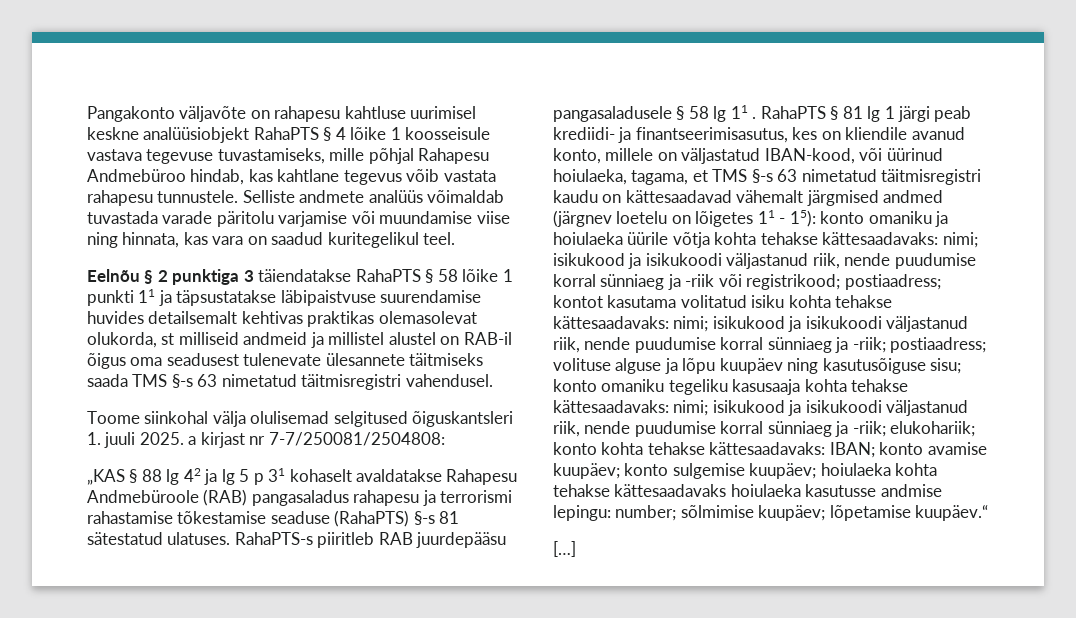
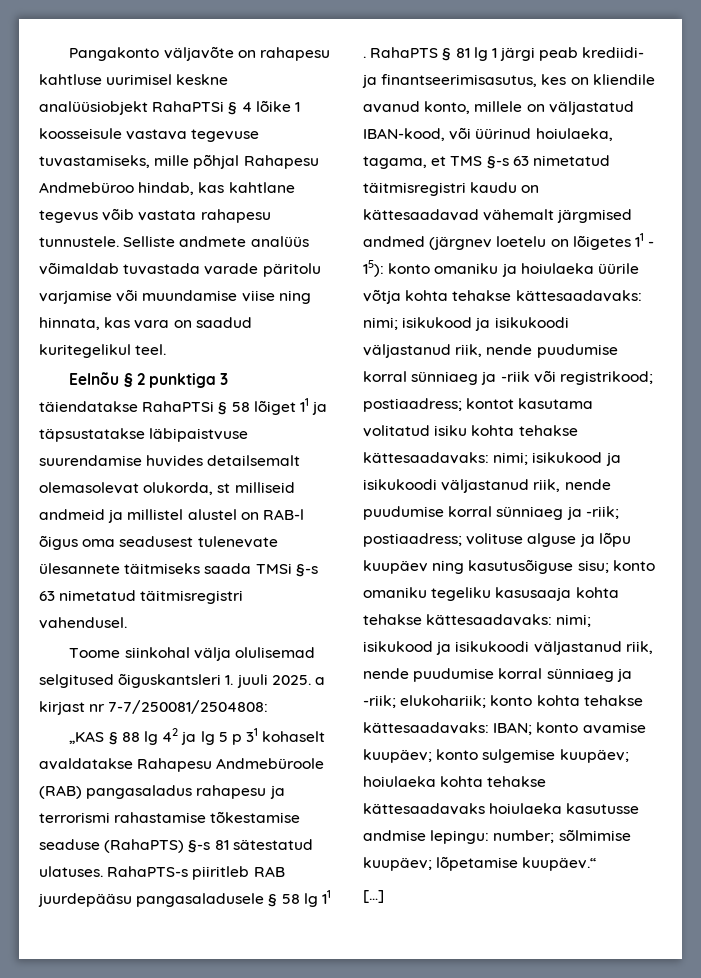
- Pangakonto väljavõte on rahapesu kahtluse uurimisel keskne analüüsiobjekt RahaPTS § 4 lõike 1 koosseisule vastava tegevuse tuvastamiseks, mille põhjal Rahapesu Andmebüroo hindab, kas kahtlane tegevus võib vastata rahapesu tunnustele.
+ Pangakonto väljavõte on rahapesu kahtluse uurimisel keskne analüüsiobjekt RahaPTSi § 4 lõike 1 koosseisule vastava tegevuse tuvastamiseks, mille põhjal Rahapesu Andmebüroo hindab, kas kahtlane tegevus võib vastata rahapesu tunnustele.
- Eelnõu § 2 punktiga 3 täiendatakse RahaPTS § 58 lõike 1 punkti 11 ja täpsustatakse läbipaistvuse suurendamise huvides detailsemalt kehtivas praktikas olemasolevat olukorda, st milliseid andmeid ja millistel alustel on RAB-il õigus oma seadusest tulenevate ülesannete täitmiseks saada TMS §-s 63 nimetatud täitmisregistri vahendusel.
+ Eelnõu § 2 punktiga 3 täiendatakse RahaPTSi § 58 lõiget 11 ja täpsustatakse läbipaistvuse suurendamise huvides detailsemalt olemasolevat olukorda, st milliseid andmeid ja millistel alustel on RAB-l õigus oma seadusest tulenevate ülesannete täitmiseks saada TMSi §-s 63 nimetatud täitmisregistri vahendusel.

